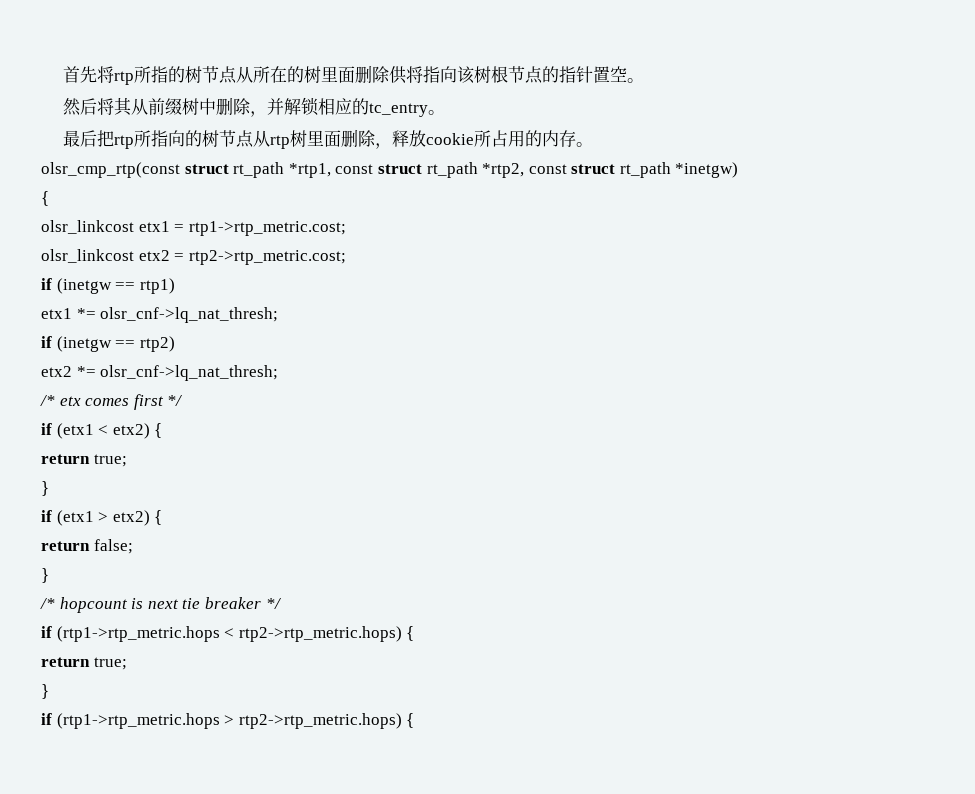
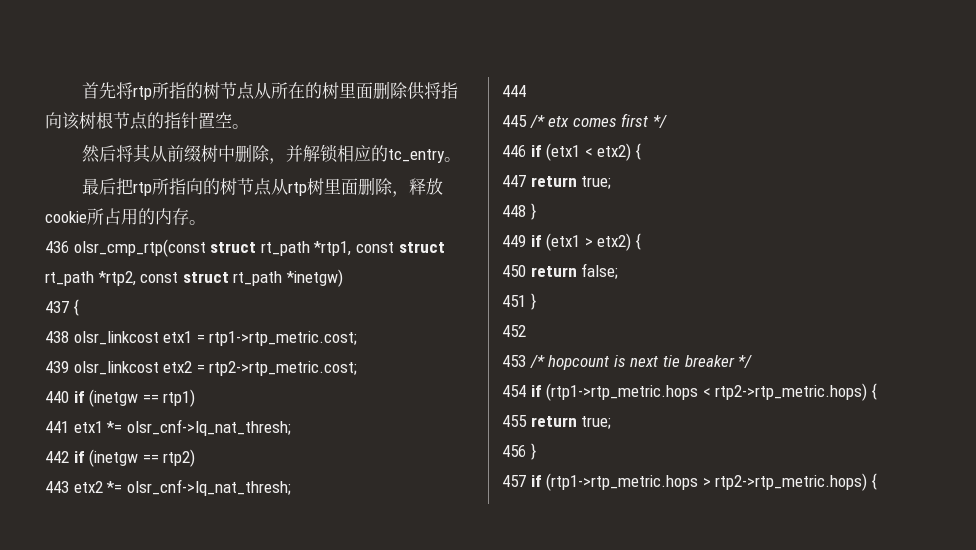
- olsr_cmp_rtp(const struct rt_path *rtp1, const struct rt_path *rtp2, const struct rt_path *inetgw)
- {
- olsr_linkcost etx1 = rtp1->rtp_metric.cost;
+ 436 olsr_cmp_rtp(const struct rt_path *rtp1, const struct rt_path *rtp2, const struct rt_path *inetgw)
+ 437 {
+ 438 olsr_linkcost etx1 = rtp1->rtp_metric.cost;
- olsr_linkcost etx2 = rtp2->rtp_metric.cost;
+ 439 olsr_linkcost etx2 = rtp2->rtp_metric.cost;
- if (inetgw == rtp1)
+ 440 if (inetgw == rtp1)
- etx1 *= olsr_cnf->lq_nat_thresh;
+ 441 etx1 *= olsr_cnf->lq_nat_thresh;
- if (inetgw == rtp2)
+ 442 if (inetgw == rtp2)
- etx2 *= olsr_cnf->lq_nat_thresh;
+ 443 etx2 *= olsr_cnf->lq_nat_thresh;
- /* etx comes first */
+ 444
+ 445 /* etx comes first */
- if (etx1 < etx2) {
- return true;
- }
- if (etx1 > etx2) {
+ 446 if (etx1 < etx2) {
+ 447 return true;
+ 448 }
+ 449 if (etx1 > etx2) {
- return false;
- }
- /* hopcount is next tie breaker */
+ 450 return false;
+ 451 }
+ 452
+ 453 /* hopcount is next tie breaker */
- if (rtp1->rtp_metric.hops < rtp2->rtp_metric.hops) {
- return true;
- }
- if (rtp1->rtp_metric.hops > rtp2->rtp_metric.hops) {
+ 454 if (rtp1->rtp_metric.hops < rtp2->rtp_metric.hops) {
+ 455 return true;
+ 456 }
+ 457 if (rtp1->rtp_metric.hops > rtp2->rtp_metric.hops) {

